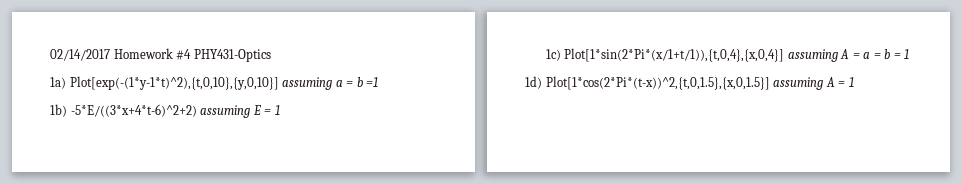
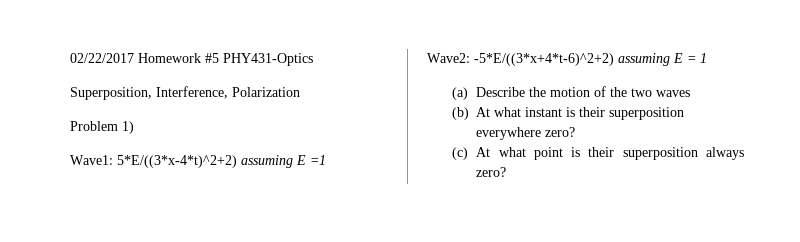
- 02/14/2017 Homework #4 PHY431-Optics
- 1a) Plot[exp(-(1*y-1*t)^2),{t,0,10},{y,0,10}] assuming a = b =1
+ 02/22/2017 Homework #5 PHY431-Optics
+ Superposition, Interference, Polarization
+ Problem 1)
+ Wave1: 5*E/((3*x-4*t)^2+2) assuming E =1
- 1b) -5*E/((3*x+4*t-6)^2+2) assuming E = 1
+ Wave2: -5*E/((3*x+4*t-6)^2+2) assuming E = 1
- 1c) Plot[1*sin(2*Pi*(x/1+t/1)),{t,0,4},{x,0,4}] assuming A = a = b = 1
- 1d) Plot[1*cos(2*Pi*(t-x))^2,{t,0,1.5},{x,0,1.5}] assuming A = 1
+ (a) Describe the motion of the two waves
+ (b) At what instant is their superposition everywhere zero?
+ (c) At what point is their superposition always zero?

